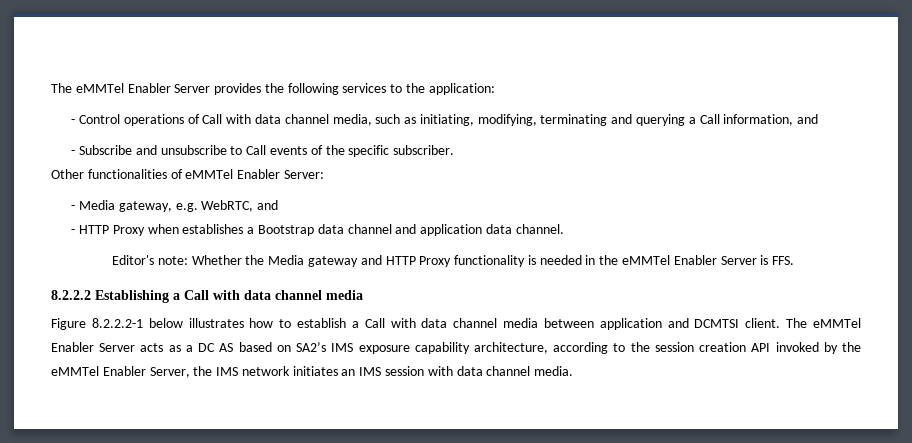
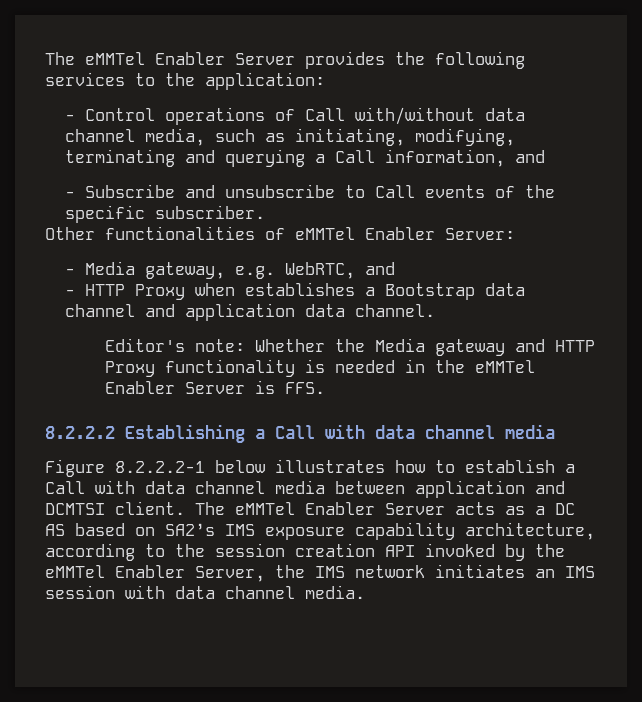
- - Control operations of Call with data channel media, such as initiating, modifying, terminating and querying a Call information, and
+ - Control operations of Call with/without data channel media, such as initiating, modifying, terminating and querying a Call information, and

